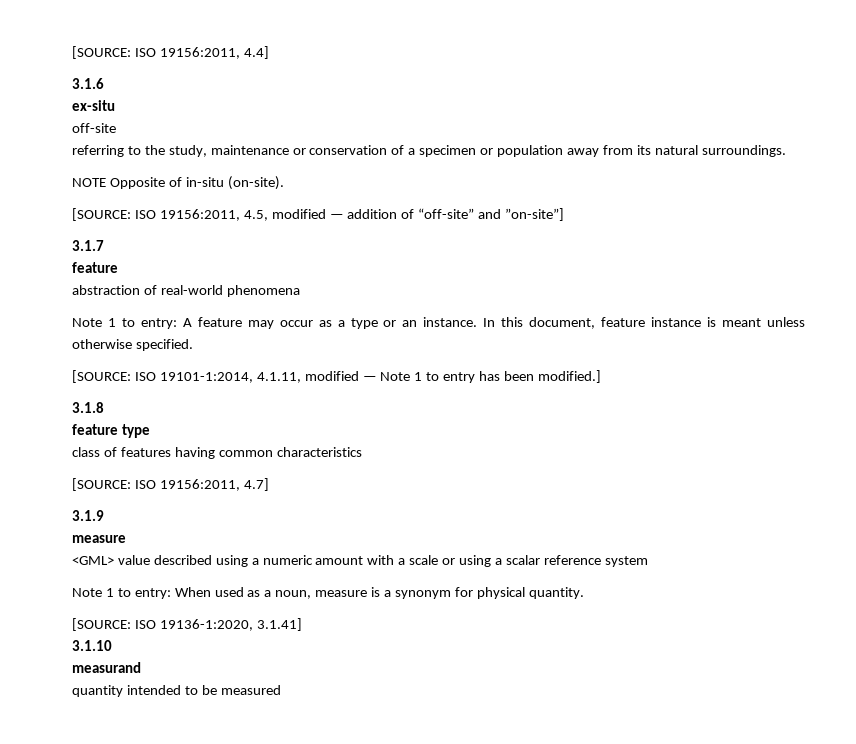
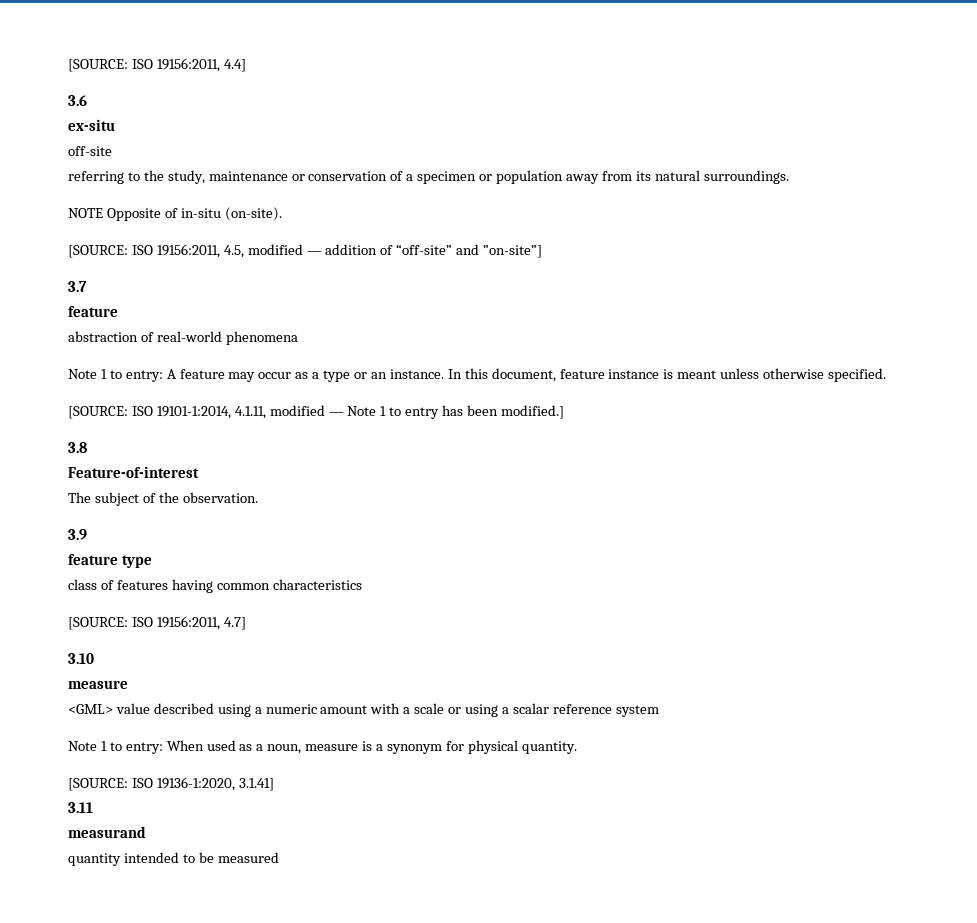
- 3.1.6
+ 3.6
- 3.1.7
+ 3.7
- 3.1.8
+ 3.8
+ Feature-of-interest
+ The subject of the observation.
+ 3.9
- 3.1.9
+ 3.10
- 3.1.10
+ 3.11

